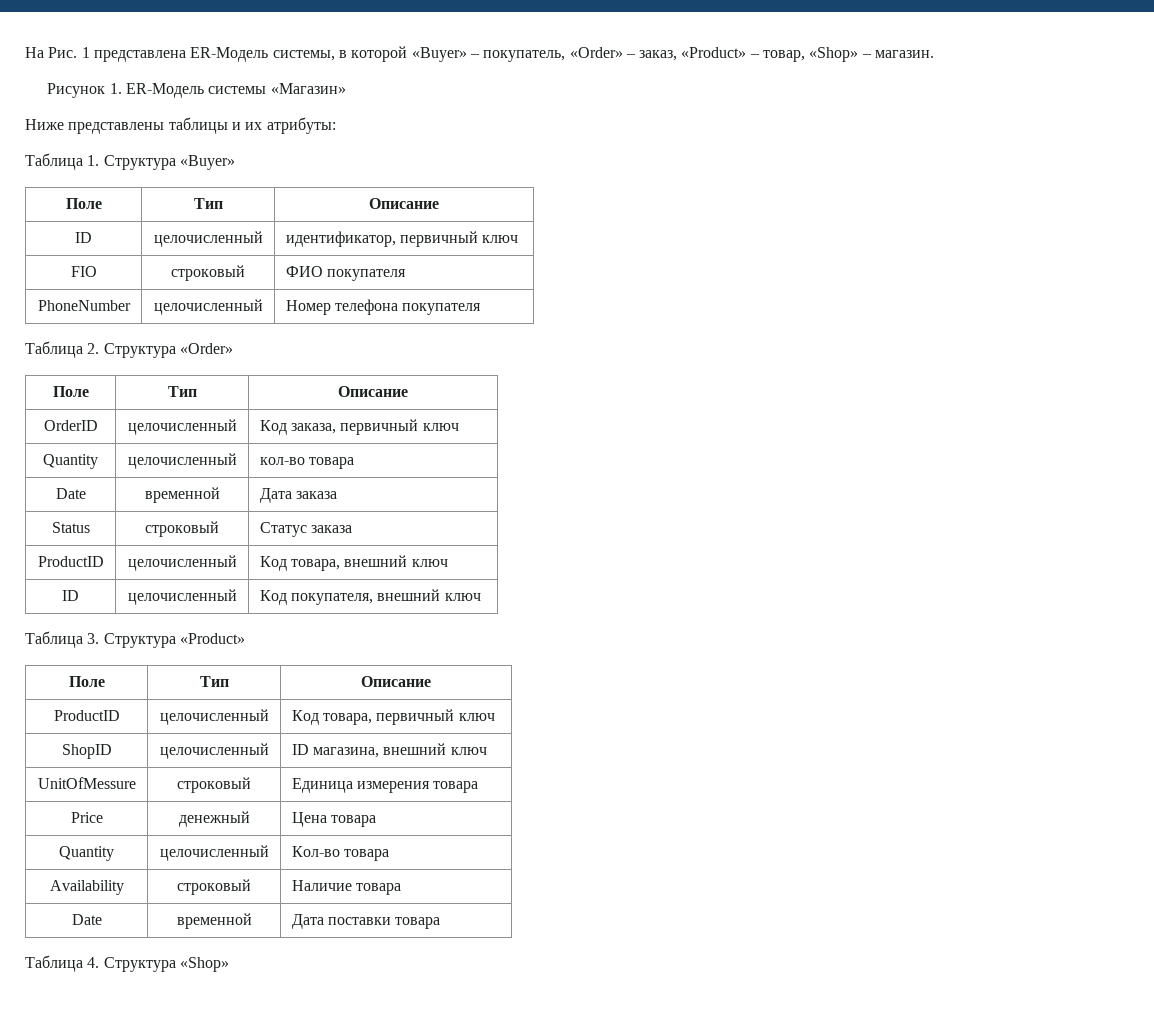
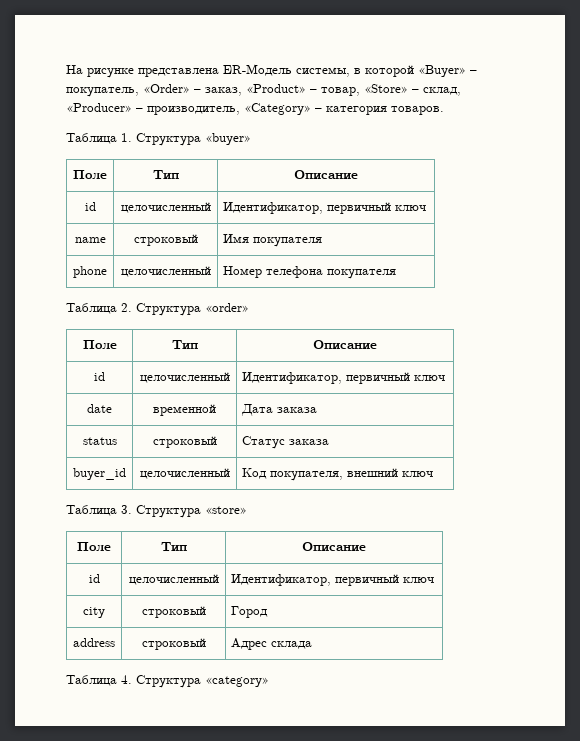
- На Рис. 1 представлена ER-Модель системы, в которой «Buyer» – покупатель, «Order» – заказ, «Product» – товар, «Shop» – магазин.
- Рисунок 1. ER-Модель системы «Магазин»
- Ниже представлены таблицы и их атрибуты:
+ На рисунке представлена ER-Модель системы, в которой «Buyer» – покупатель, «Order» – заказ, «Product» – товар, «Store» – склад, «Producer» – производитель, «Category» – категория товаров.
- Таблица 1. Структура «Buyer»
+ Таблица 1. Структура «buyer»
  Поле | Тип | Описание
- ID | целочисленный | идентификатор, первичный ключ
- FIO | строковый | ФИО покупателя
- PhoneNumber | целочисленный | Номер телефона покупателя
+ id | целочисленный | Идентификатор, первичный ключ
+ name | строковый | Имя покупателя
+ phone | целочисленный | Номер телефона покупателя
- Таблица 2. Структура «Order»
+ Таблица 2. Структура «order»
  Поле | Тип | Описание
- OrderID | целочисленный | Код заказа, первичный ключ
- Quantity | целочисленный | кол-во товара
- Date | временной | Дата заказа
+ id | целочисленный | Идентификатор, первичный ключ
+ date | временной | Дата заказа
- Status | строковый | Статус заказа
+ status | строковый | Статус заказа
- ProductID | целочисленный | Код товара, внешний ключ
- ID | целочисленный | Код покупателя, внешний ключ
+ buyer_id | целочисленный | Код покупателя, внешний ключ
- Таблица 3. Структура «Product»
+ Таблица 3. Структура «store»
  Поле | Тип | Описание
- ProductID | целочисленный | Код товара, первичный ключ
- ShopID | целочисленный | ID магазина, внешний ключ
- UnitOfMessure | строковый | Единица измерения товара
- Price | денежный | Цена товара
- Quantity | целочисленный | Кол-во товара
- Availability | строковый | Наличие товара
- Date | временной | Дата поставки товара
+ id | целочисленный | Идентификатор, первичный ключ
+ city | строковый | Город
+ address | строковый | Адрес склада
- Таблица 4. Структура «Shop»
+ Таблица 4. Структура «category»

